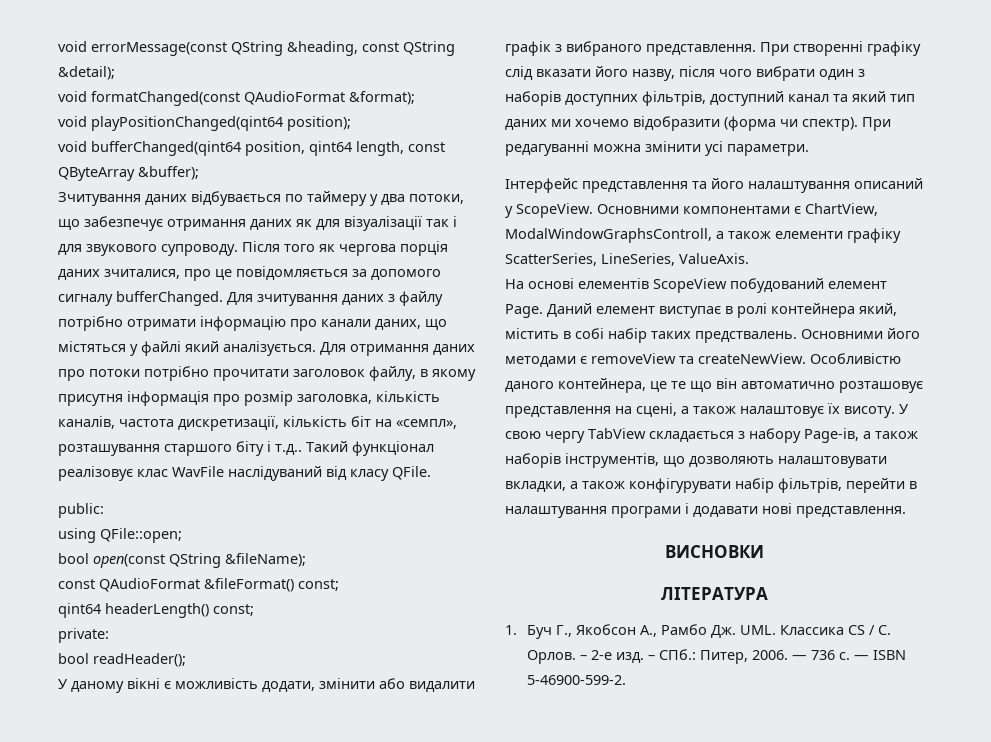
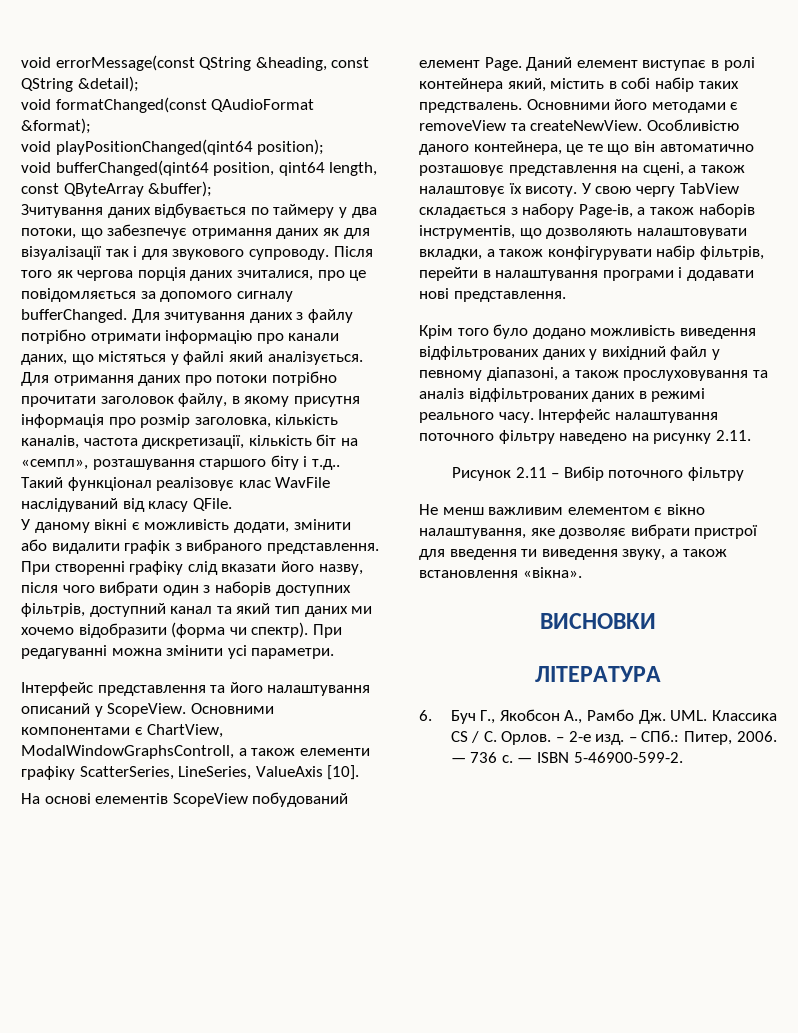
- public:
- using QFile::open;
- bool open(const QString &fileName);
- const QAudioFormat &fileFormat() const;
- qint64 headerLength() const;
- private:
- bool readHeader();
- Основними компонентами є ChartView, ModalWindowGraphsControll, а також елементи графіку ScatterSeries, LineSeries, ValueAxis.
+ Основними компонентами є ChartView, ModalWindowGraphsControll, а також елементи графіку ScatterSeries, LineSeries, ValueAxis [10].
+ Крім того було додано можливість виведення відфільтрованих даних у вихідний файл у певному діапазоні, а також прослуховування та аналіз відфільтрованих даних в режимі реального часу. Інтерфейс налаштування поточного фільтру наведено на рисунку 2.11.
+ Рисунок 2.11 – Вибір поточного фільтру
+ Не менш важливим елементом є вікно налаштування, яке дозволяє вибрати пристрої для введення ти виведення звуку, а також встановлення «вікна».
- 1. Буч Г., Якобсон А., Рамбо Дж. UML. Классика CS / С. Орлов.
+ 6. Буч Г., Якобсон А., Рамбо Дж. UML. Классика CS / С. Орлов.

